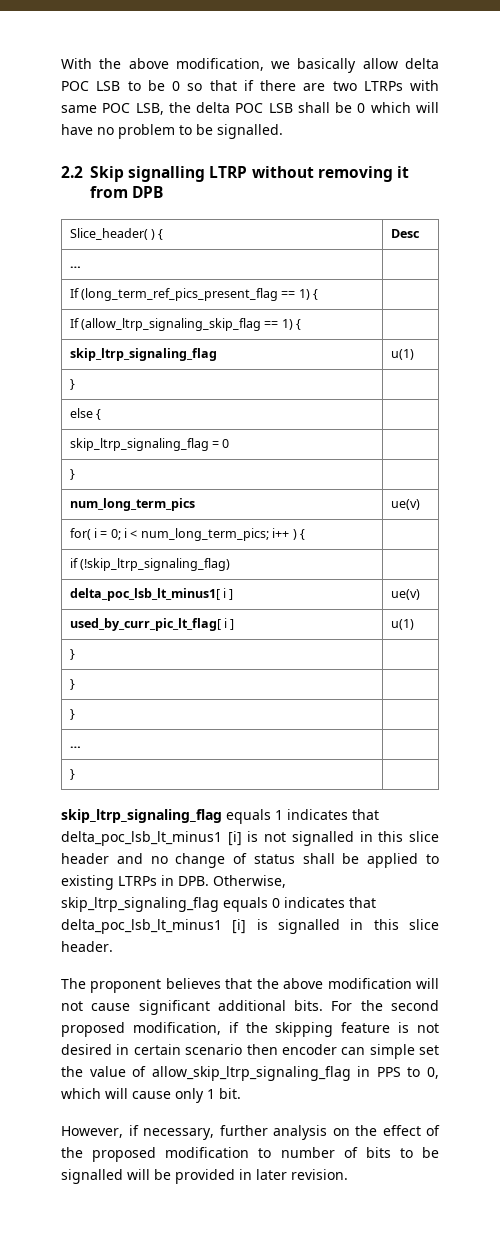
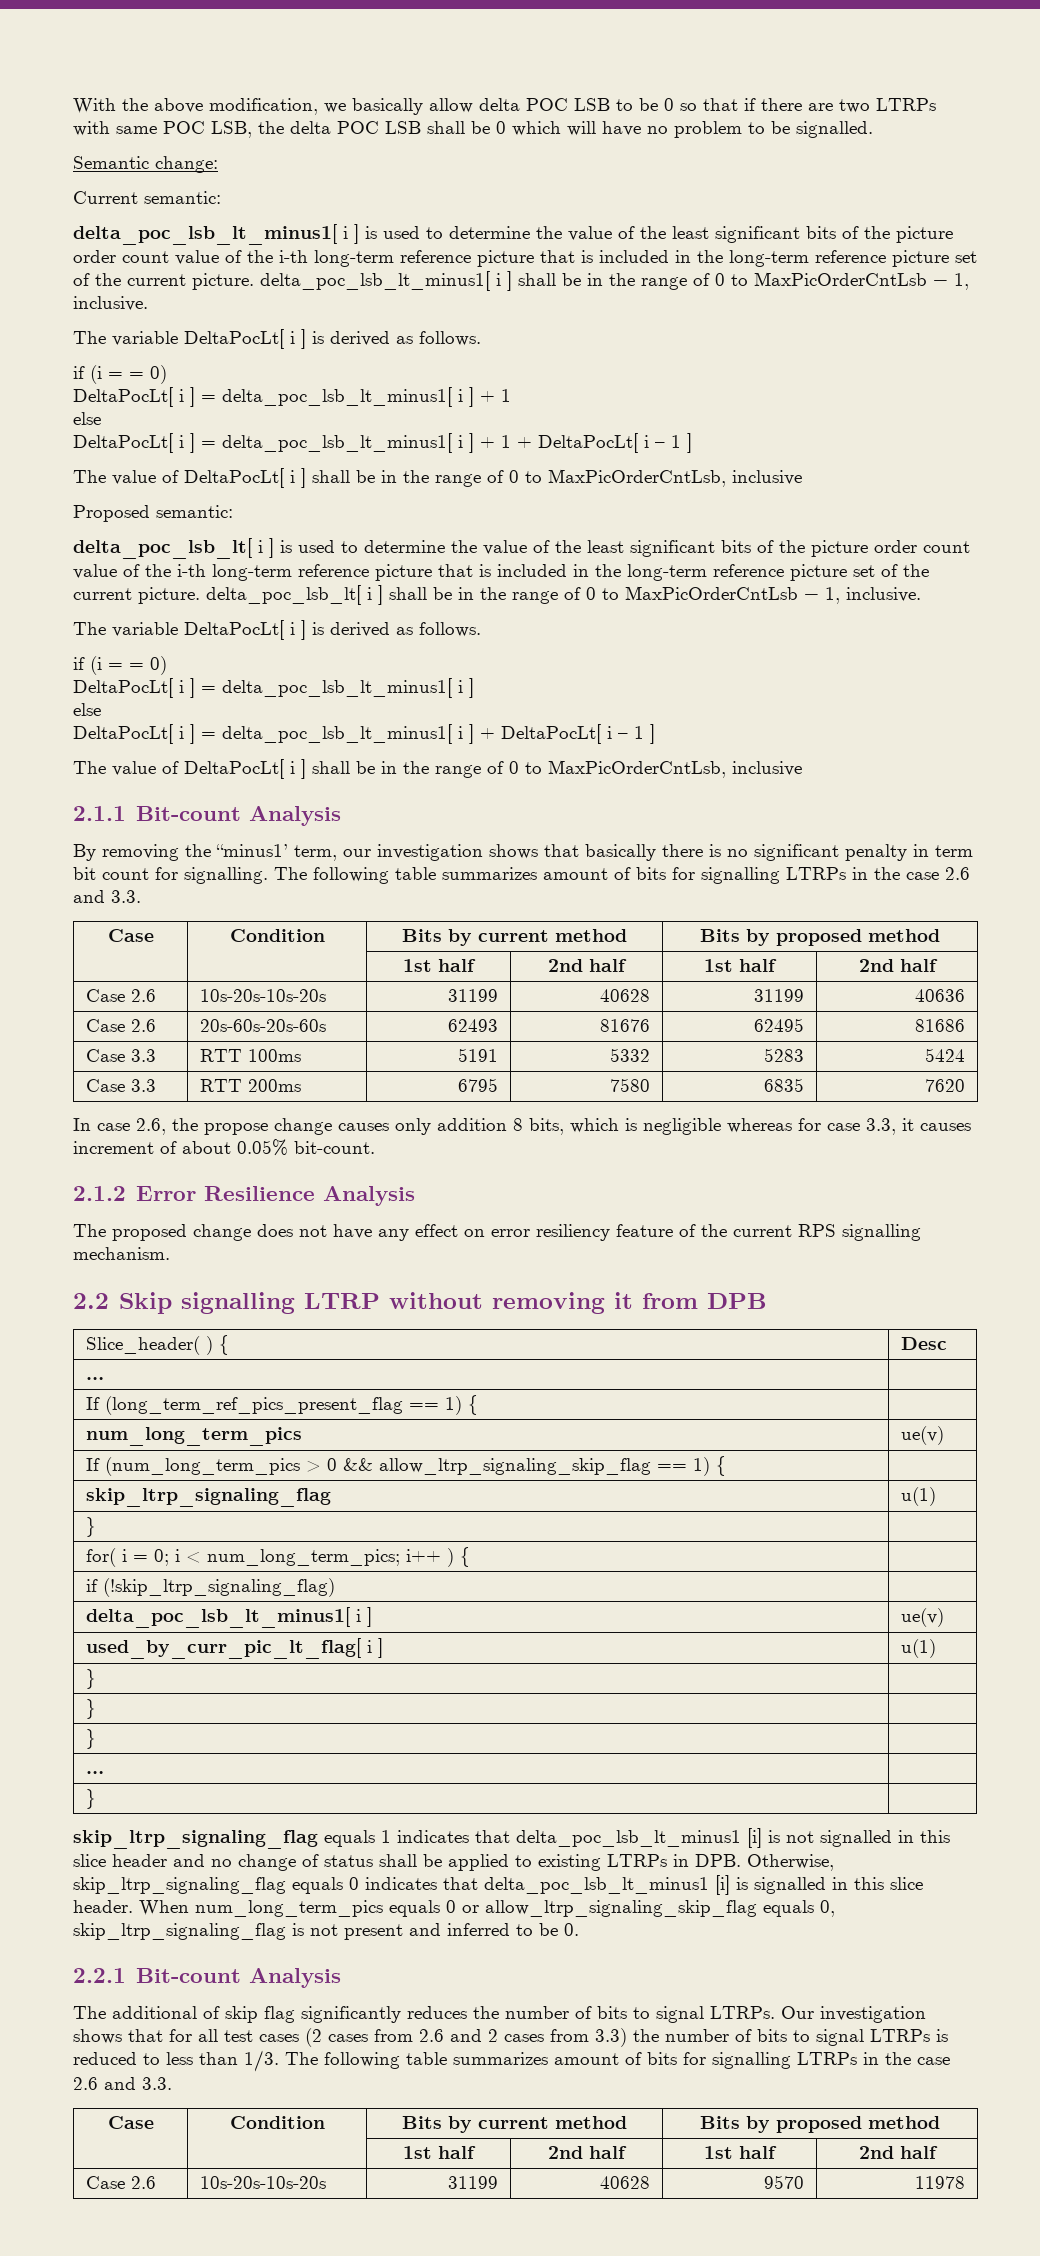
+ Semantic change:
+ Current semantic:
+ delta_poc_lsb_lt_minus1[ i ] is used to determine the value of the least significant bits of the picture order count value of the i-th long-term reference picture that is included in the long-term reference picture set of the current picture. delta_poc_lsb_lt_minus1[ i ] shall be in the range of 0 to MaxPicOrderCntLsb − 1, inclusive.
+ The variable DeltaPocLt[ i ] is derived as follows.
+ if (i = = 0)
+ DeltaPocLt[ i ] = delta_poc_lsb_lt_minus1[ i ] + 1
+ else
+ DeltaPocLt[ i ] = delta_poc_lsb_lt_minus1[ i ] + 1 + DeltaPocLt[ i – 1 ]
+ The value of DeltaPocLt[ i ] shall be in the range of 0 to MaxPicOrderCntLsb, inclusive
+ Proposed semantic:
+ delta_poc_lsb_lt[ i ] is used to determine the value of the least significant bits of the picture order count value of the i-th long-term reference picture that is included in the long-term reference picture set of the current picture. delta_poc_lsb_lt[ i ] shall be in the range of 0 to MaxPicOrderCntLsb − 1, inclusive.
+ The variable DeltaPocLt[ i ] is derived as follows.
+ if (i = = 0)
+ DeltaPocLt[ i ] = delta_poc_lsb_lt_minus1[ i ]
+ else
+ DeltaPocLt[ i ] = delta_poc_lsb_lt_minus1[ i ] + DeltaPocLt[ i – 1 ]
+ The value of DeltaPocLt[ i ] shall be in the range of 0 to MaxPicOrderCntLsb, inclusive
+ 2.1.1 Bit-count Analysis
+ By removing the “minus1’ term, our investigation shows that basically there is no significant penalty in term bit count for signalling. The following table summarizes amount of bits for signalling LTRPs in the case 2.6 and 3.3.
+ Case | Condition | Bits by current method | Bits by proposed method
+ | | 1st half | 2nd half | 1st half | 2nd half
+ Case 2.6 | 10s-20s-10s-20s | 31199 | 40628 | 31199 | 40636
+ Case 2.6 | 20s-60s-20s-60s | 62493 | 81676 | 62495 | 81686
+ Case 3.3 | RTT 100ms | 5191 | 5332 | 5283 | 5424
+ Case 3.3 | RTT 200ms | 6795 | 7580 | 6835 | 7620
+ In case 2.6, the propose change causes only addition 8 bits, which is negligible whereas for case 3.3, it causes increment of about 0.05% bit-count.
+ 2.1.2 Error Resilience Analysis
+ The proposed change does not have any effect on error resiliency feature of the current RPS signalling mechanism.
- If (allow_ltrp_signaling_skip_flag == 1) { |
+ num_long_term_pics | ue(v)
+ If (num_long_term_pics > 0 && allow_ltrp_signaling_skip_flag == 1) { |
- else { |
- skip_ltrp_signaling_flag = 0 |
- } |
- num_long_term_pics | ue(v)
- skip_ltrp_signaling_flag equals 1 indicates that delta_poc_lsb_lt_minus1 [i] is not signalled in this slice header and no change of status shall be applied to existing LTRPs in DPB. Otherwise, skip_ltrp_signaling_flag equals 0 indicates that delta_poc_lsb_lt_minus1 [i] is signalled in this slice header.
- The proponent believes that the above modification will not cause significant additional bits. For the second proposed modification, if the skipping feature is not desired in certain scenario then encoder can simple set the value of allow_skip_ltrp_signaling_flag in PPS to 0, which will cause only 1 bit.
- However, if necessary, further analysis on the effect of the proposed modification to number of bits to be signalled will be provided in later revision.
+ skip_ltrp_signaling_flag equals 1 indicates that delta_poc_lsb_lt_minus1 [i] is not signalled in this slice header and no change of status shall be applied to existing LTRPs in DPB. Otherwise, skip_ltrp_signaling_flag equals 0 indicates that delta_poc_lsb_lt_minus1 [i] is signalled in this slice header. When num_long_term_pics equals 0 or allow_ltrp_signaling_skip_flag equals 0, skip_ltrp_signaling_flag is not present and inferred to be 0.
+ 2.2.1 Bit-count Analysis
+ The additional of skip flag significantly reduces the number of bits to signal LTRPs. Our investigation shows that for all test cases (2 cases from 2.6 and 2 cases from 3.3) the number of bits to signal LTRPs is reduced to less than 1/3. The following table summarizes amount of bits for signalling LTRPs in the case 2.6 and 3.3.
+ Case | Condition | Bits by current method | Bits by proposed method
+ | | 1st half | 2nd half | 1st half | 2nd half
+ Case 2.6 | 10s-20s-10s-20s | 31199 | 40628 | 9570 | 11978

